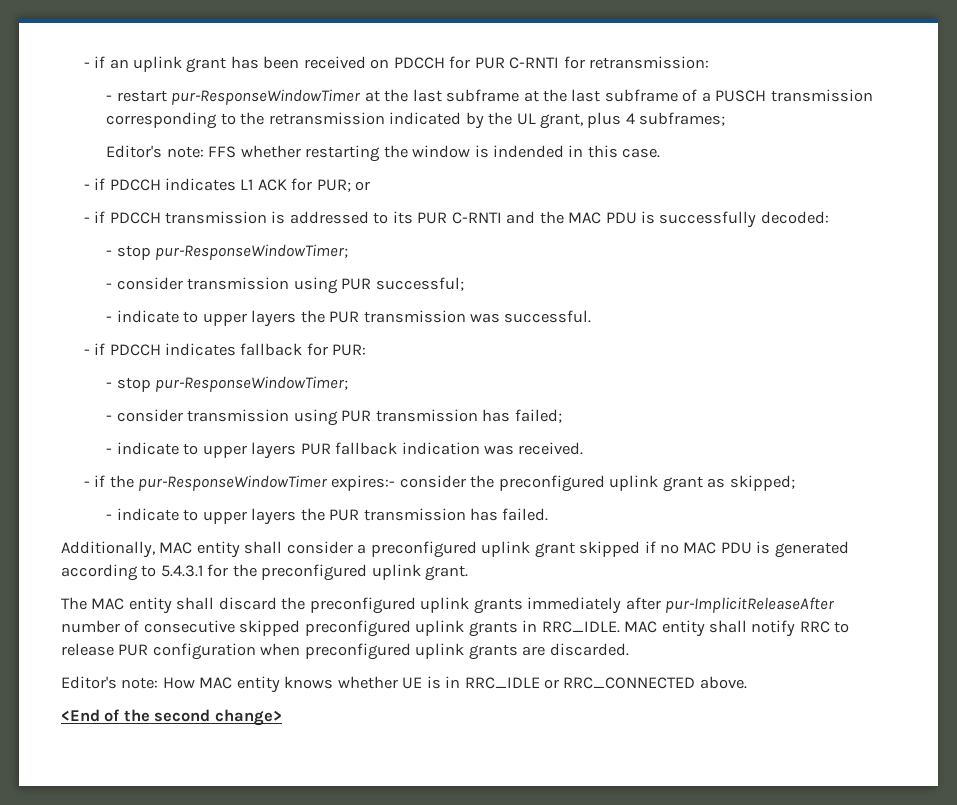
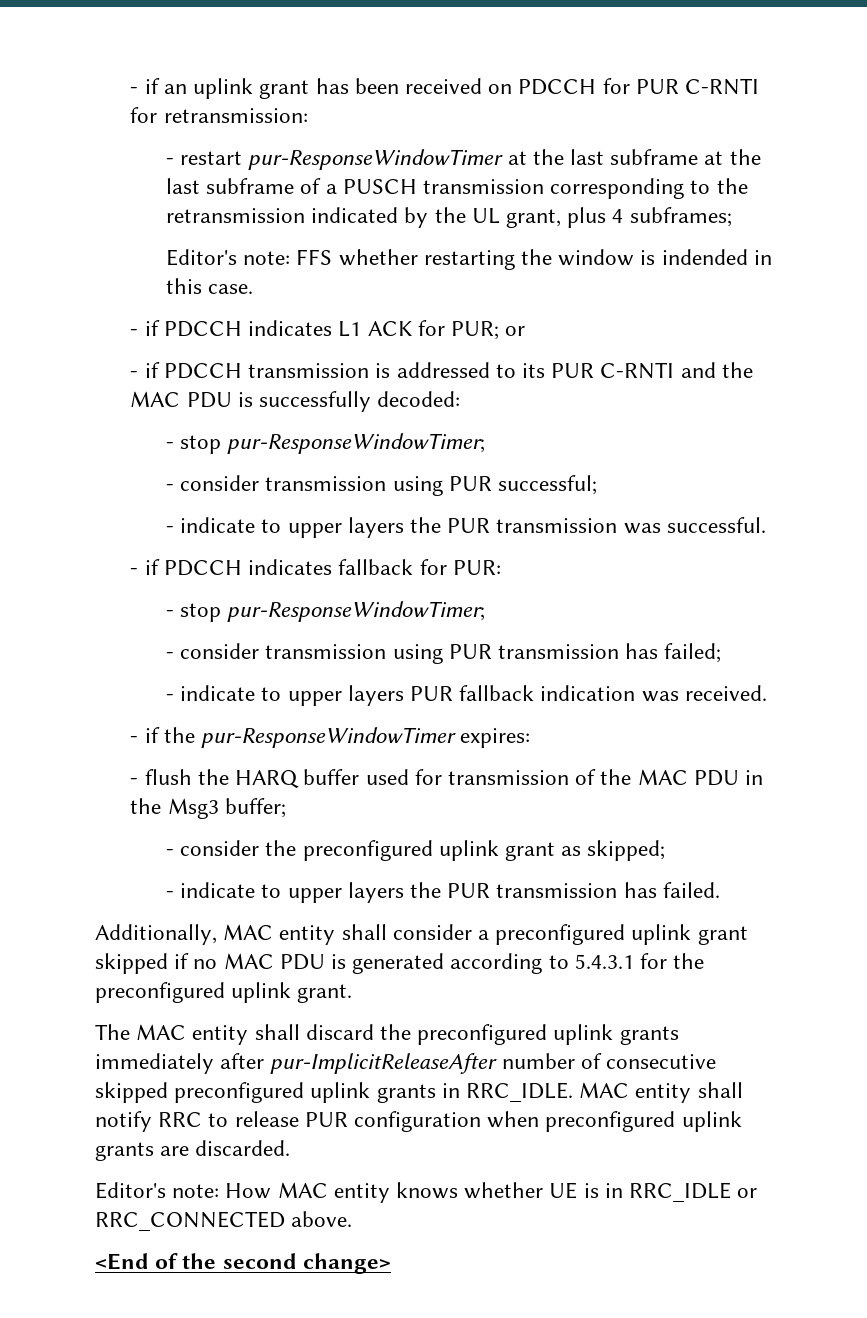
- - if the pur-ResponseWindowTimer expires:- consider the preconfigured uplink grant as skipped;
+ - if the pur-ResponseWindowTimer expires:
+ - flush the HARQ buffer used for transmission of the MAC PDU in the Msg3 buffer;
+ - consider the preconfigured uplink grant as skipped;

